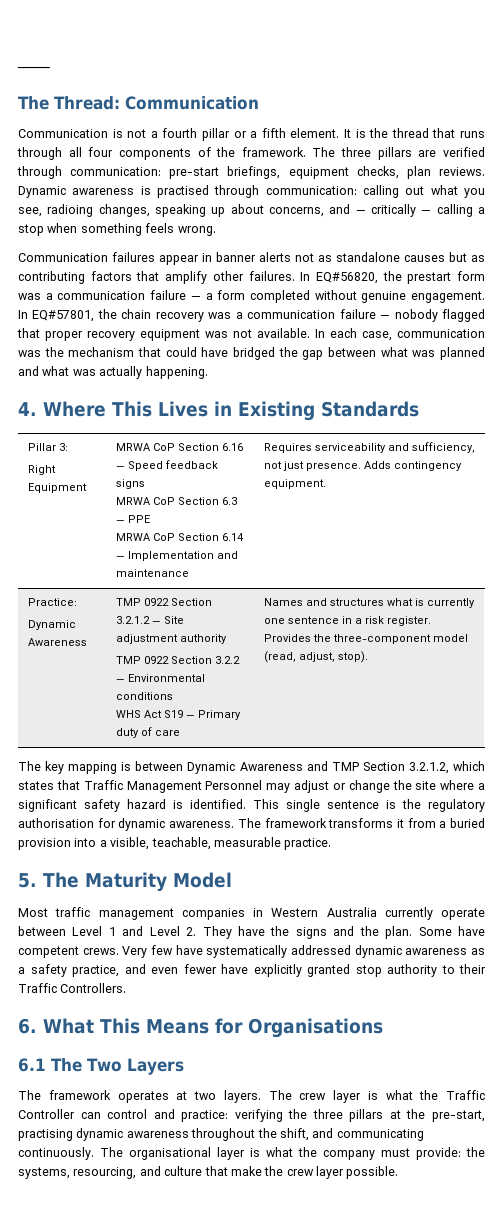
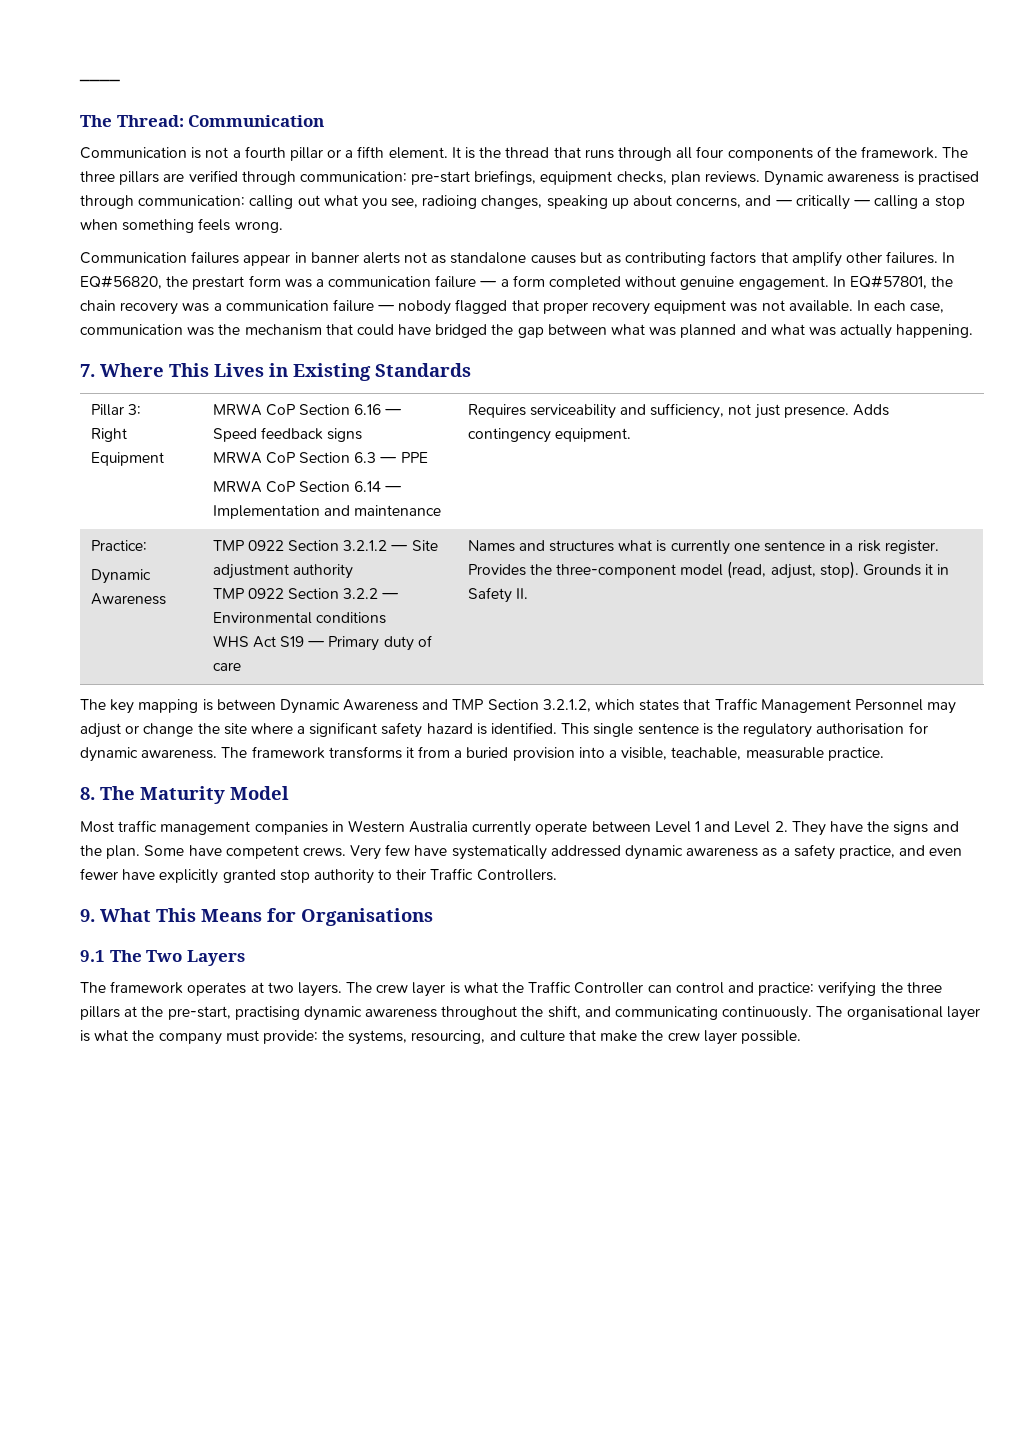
- 4. Where This Lives in Existing Standards
+ 7. Where This Lives in Existing Standards
+ Grounds it in Safety II.
- 5. The Maturity Model
+ 8. The Maturity Model
- 6. What This Means for Organisations
+ 9. What This Means for Organisations
- 6.1 The Two Layers
+ 9.1 The Two Layers

